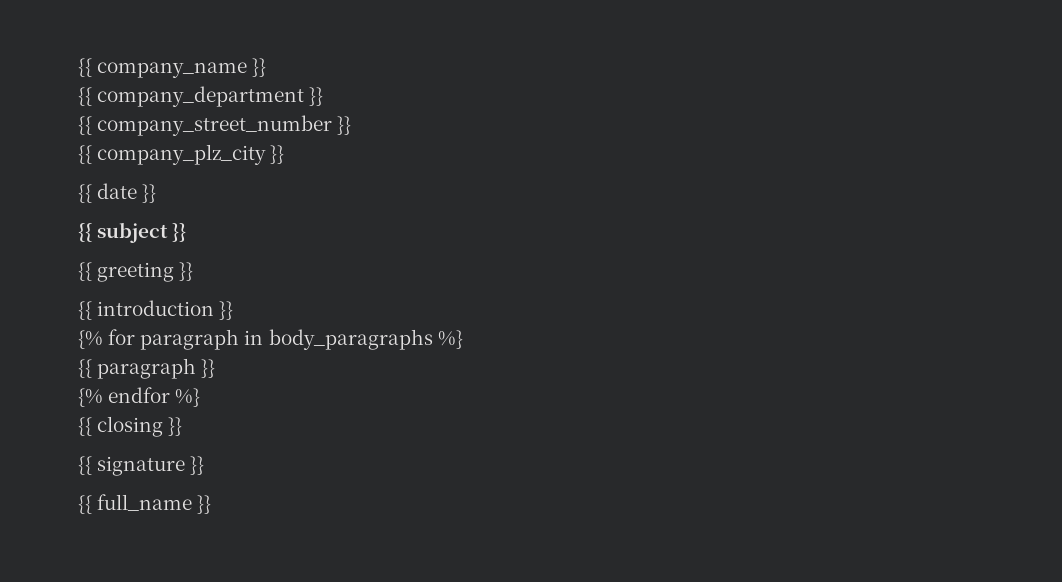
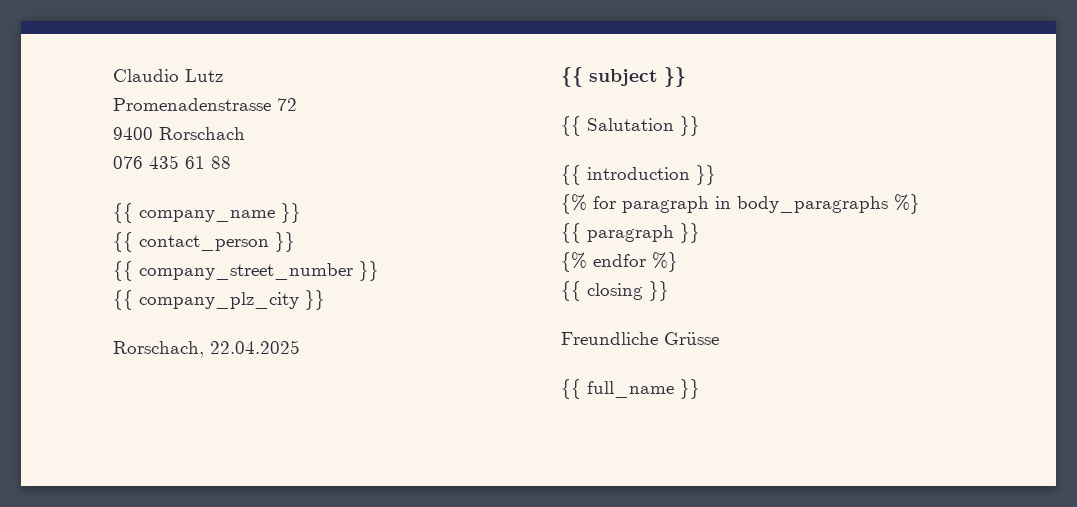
+ Claudio Lutz
+ Promenadenstrasse 72
+ 9400 Rorschach
+ 076 435 61 88
- {{ company_department }}
+ {{ contact_person }}
- {{ date }}
+ Rorschach, 22.04.2025
- {{ greeting }}
+ {{ Salutation }}
- {{ signature }}
+ Freundliche Grüsse

